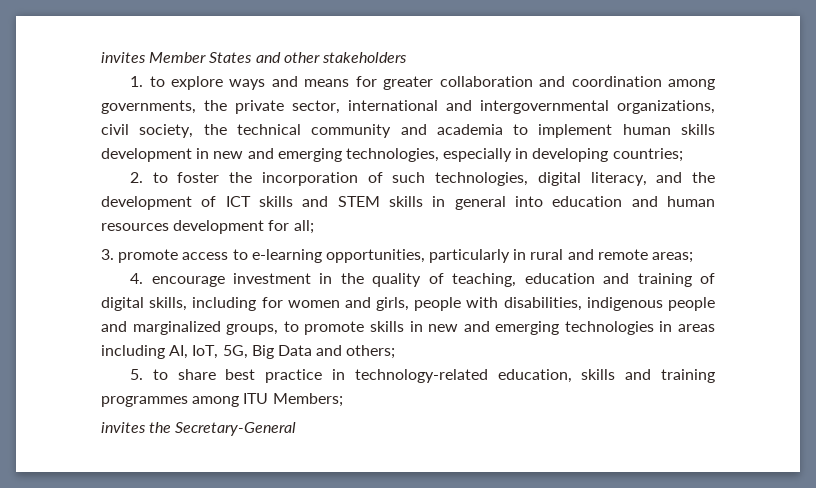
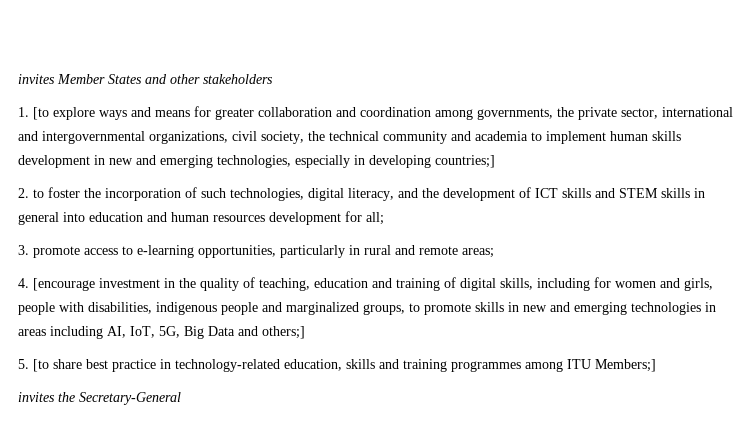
- 1. to explore ways and means for greater collaboration and coordination among governments, the private sector, international and intergovernmental organizations, civil society, the technical community and academia to implement human skills development in new and emerging technologies, especially in developing countries;
+ 1. [to explore ways and means for greater collaboration and coordination among governments, the private sector, international and intergovernmental organizations, civil society, the technical community and academia to implement human skills development in new and emerging technologies, especially in developing countries;]
- 4. encourage investment in the quality of teaching, education and training of digital skills, including for women and girls, people with disabilities, indigenous people and marginalized groups, to promote skills in new and emerging technologies in areas including AI, IoT, 5G, Big Data and others;
+ 4. [encourage investment in the quality of teaching, education and training of digital skills, including for women and girls, people with disabilities, indigenous people and marginalized groups, to promote skills in new and emerging technologies in areas including AI, IoT, 5G, Big Data and others;]
- 5. to share best practice in technology-related education, skills and training programmes among ITU Members;
+ 5. [to share best practice in technology-related education, skills and training programmes among ITU Members;]

